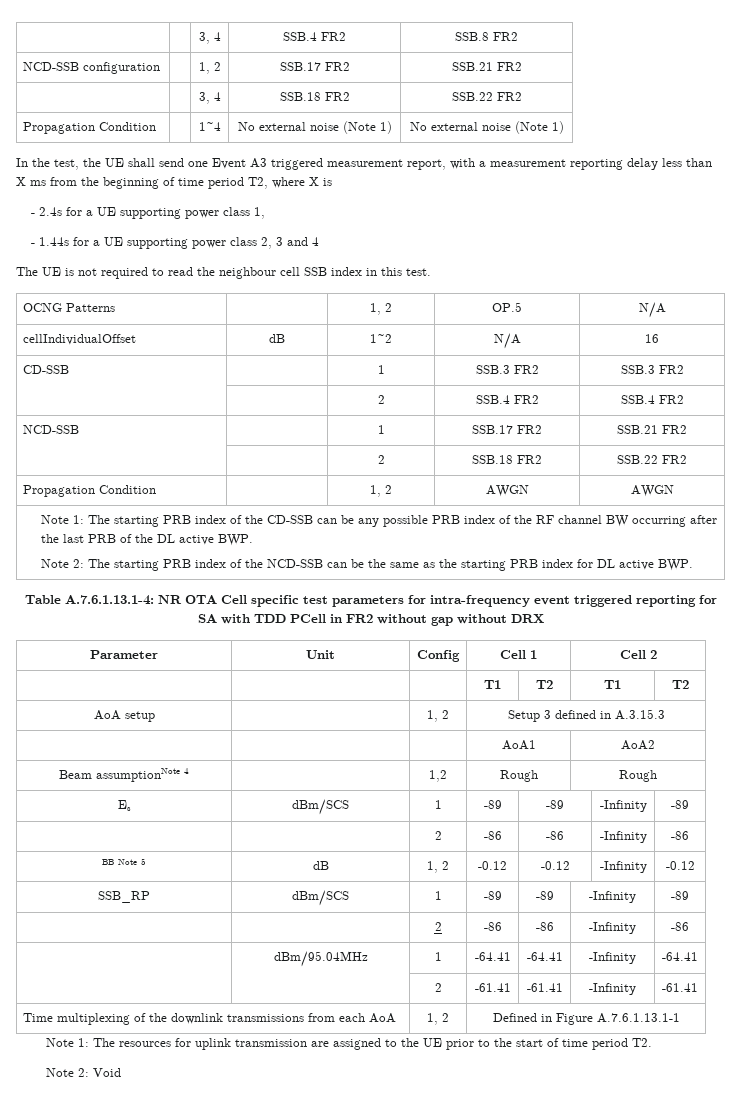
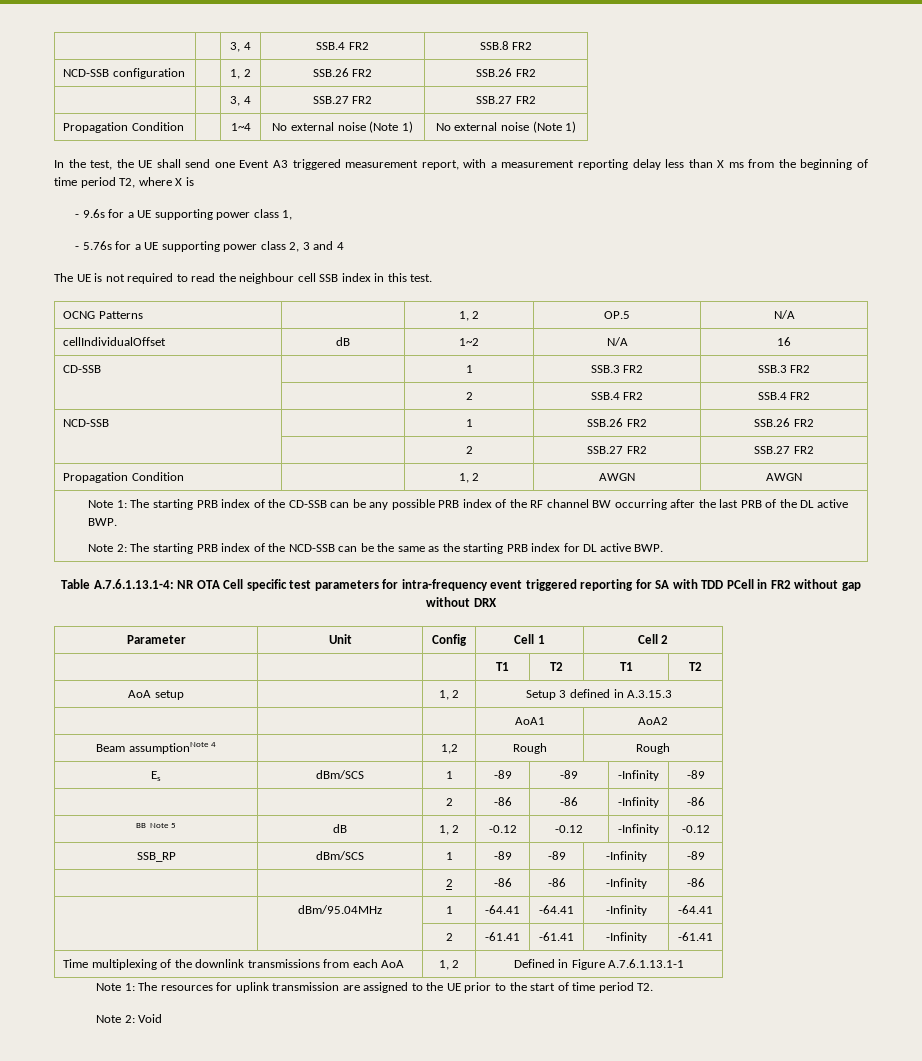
- NCD-SSB configuration | | 1, 2 | SSB.17 FR2 | SSB.21 FR2
+ NCD-SSB configuration | | 1, 2 | SSB.26 FR2 | SSB.26 FR2
- | | 3, 4 | SSB.18 FR2 | SSB.22 FR2
+ | | 3, 4 | SSB.27 FR2 | SSB.27 FR2
- - 2.4s for a UE supporting power class 1,
+ - 9.6s for a UE supporting power class 1,
- - 1.44s for a UE supporting power class 2, 3 and 4
+ - 5.76s for a UE supporting power class 2, 3 and 4
- NCD-SSB | | 1 | SSB.17 FR2 | SSB.21 FR2
- | | 2 | SSB.18 FR2 | SSB.22 FR2
+ NCD-SSB | | 1 | SSB.26 FR2 | SSB.26 FR2
+ | | 2 | SSB.27 FR2 | SSB.27 FR2

